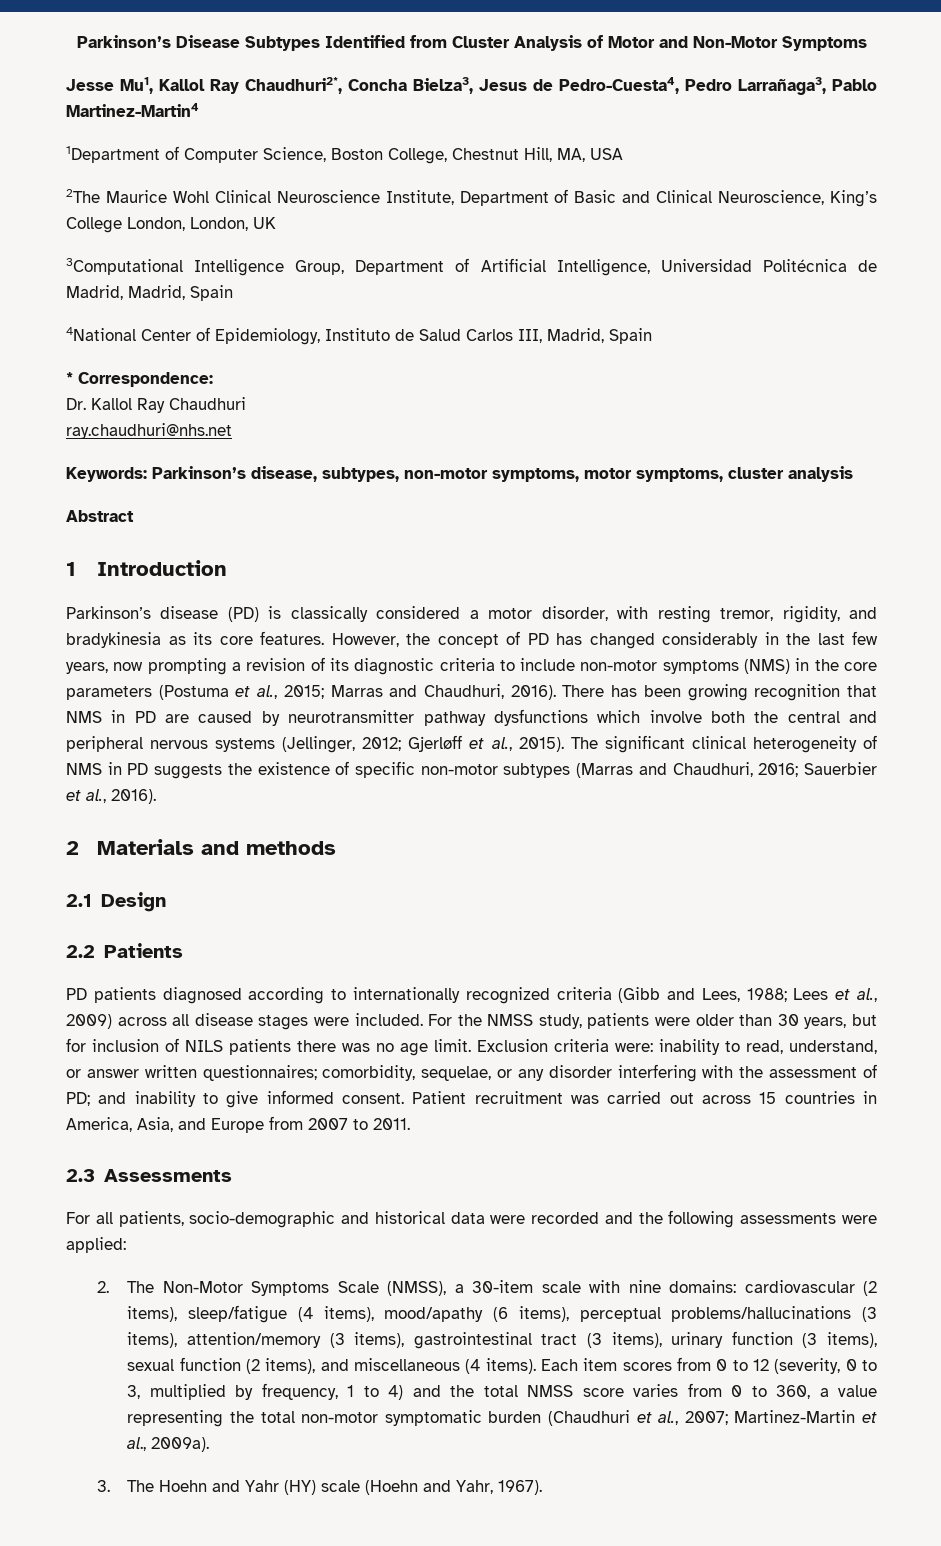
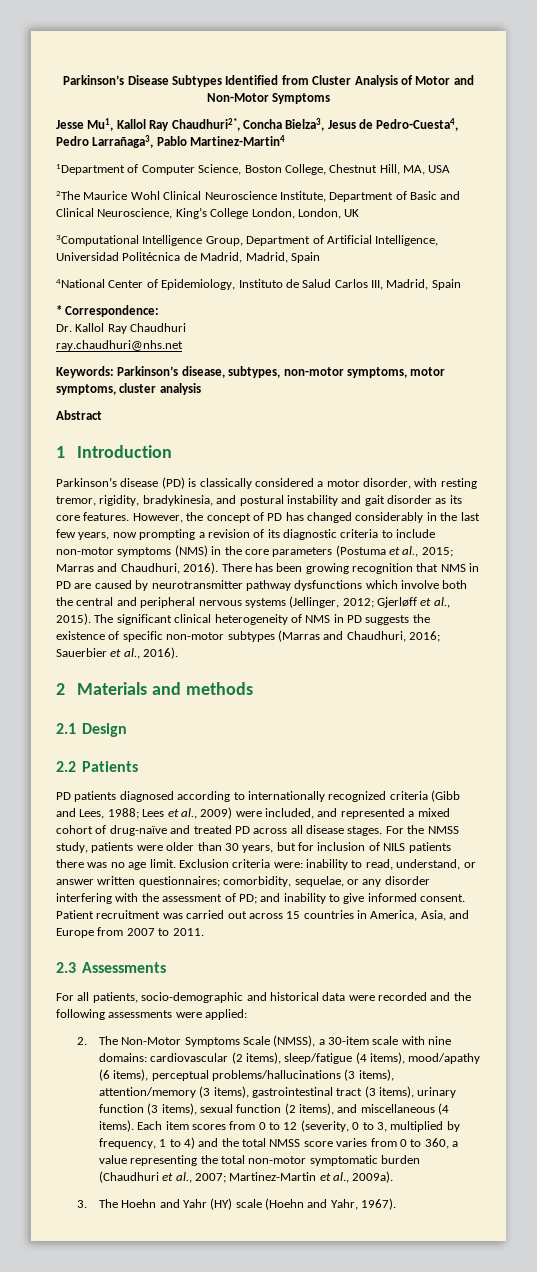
- Parkinson’s disease (PD) is classically considered a motor disorder, with resting tremor, rigidity, and bradykinesia as its core features.
+ Parkinson’s disease (PD) is classically considered a motor disorder, with resting tremor, rigidity, bradykinesia, and postural instability and gait disorder as its core features.
- PD patients diagnosed according to internationally recognized criteria (Gibb and Lees, 1988; Lees et al., 2009) across all disease stages were included.
+ PD patients diagnosed according to internationally recognized criteria (Gibb and Lees, 1988; Lees et al., 2009) were included, and represented a mixed cohort of drug-naïve and treated PD across all disease stages.

